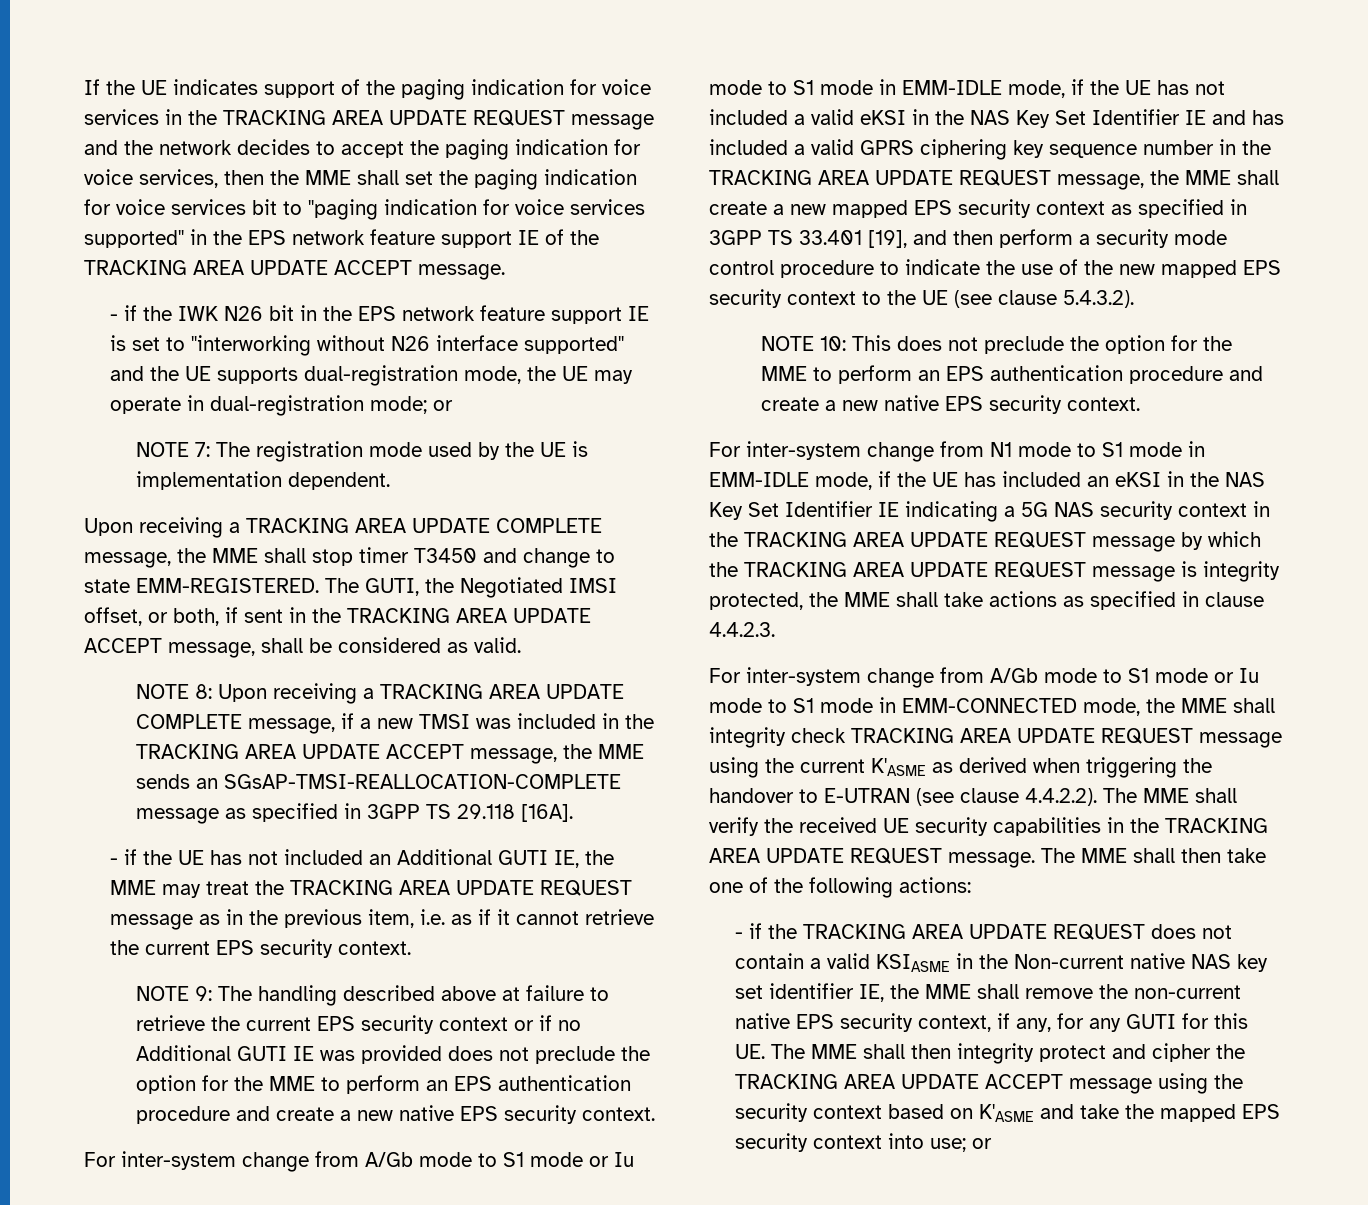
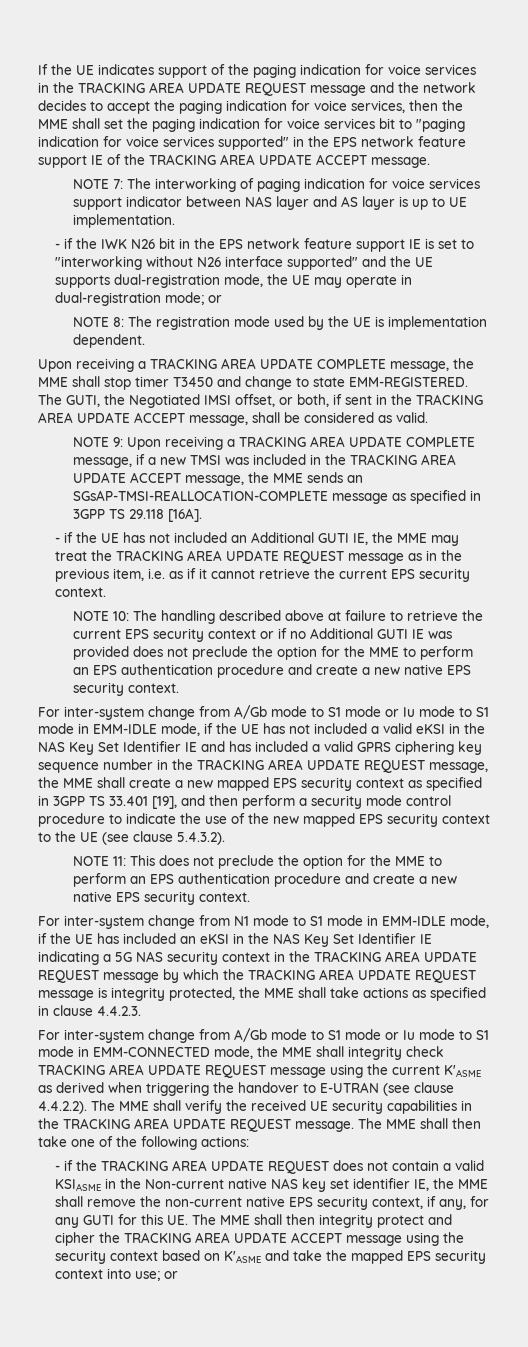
+ NOTE 7: The interworking of paging indication for voice services support indicator between NAS layer and AS layer is up to UE implementation.
- NOTE 7: The registration mode used by the UE is implementation dependent.
+ NOTE 8: The registration mode used by the UE is implementation dependent.
- NOTE 8: Upon receiving a TRACKING AREA UPDATE COMPLETE message, if a new TMSI was included in the TRACKING AREA UPDATE ACCEPT message, the MME sends an SGsAP-TMSI-REALLOCATION-COMPLETE message as specified in 3GPP TS 29.118 [16A].
+ NOTE 9: Upon receiving a TRACKING AREA UPDATE COMPLETE message, if a new TMSI was included in the TRACKING AREA UPDATE ACCEPT message, the MME sends an SGsAP-TMSI-REALLOCATION-COMPLETE message as specified in 3GPP TS 29.118 [16A].
- NOTE 9: The handling described above at failure to retrieve the current EPS security context or if no Additional GUTI IE was provided does not preclude the option for the MME to perform an EPS authentication procedure and create a new native EPS security context.
+ NOTE 10: The handling described above at failure to retrieve the current EPS security context or if no Additional GUTI IE was provided does not preclude the option for the MME to perform an EPS authentication procedure and create a new native EPS security context.
- NOTE 10: This does not preclude the option for the MME to perform an EPS authentication procedure and create a new native EPS security context.
+ NOTE 11: This does not preclude the option for the MME to perform an EPS authentication procedure and create a new native EPS security context.

